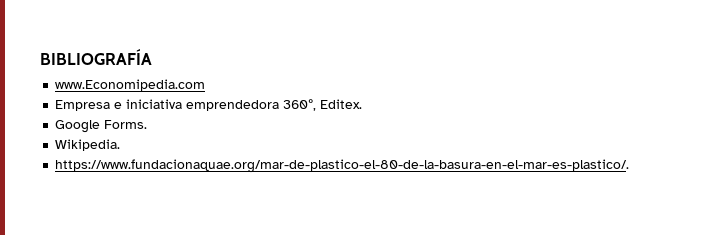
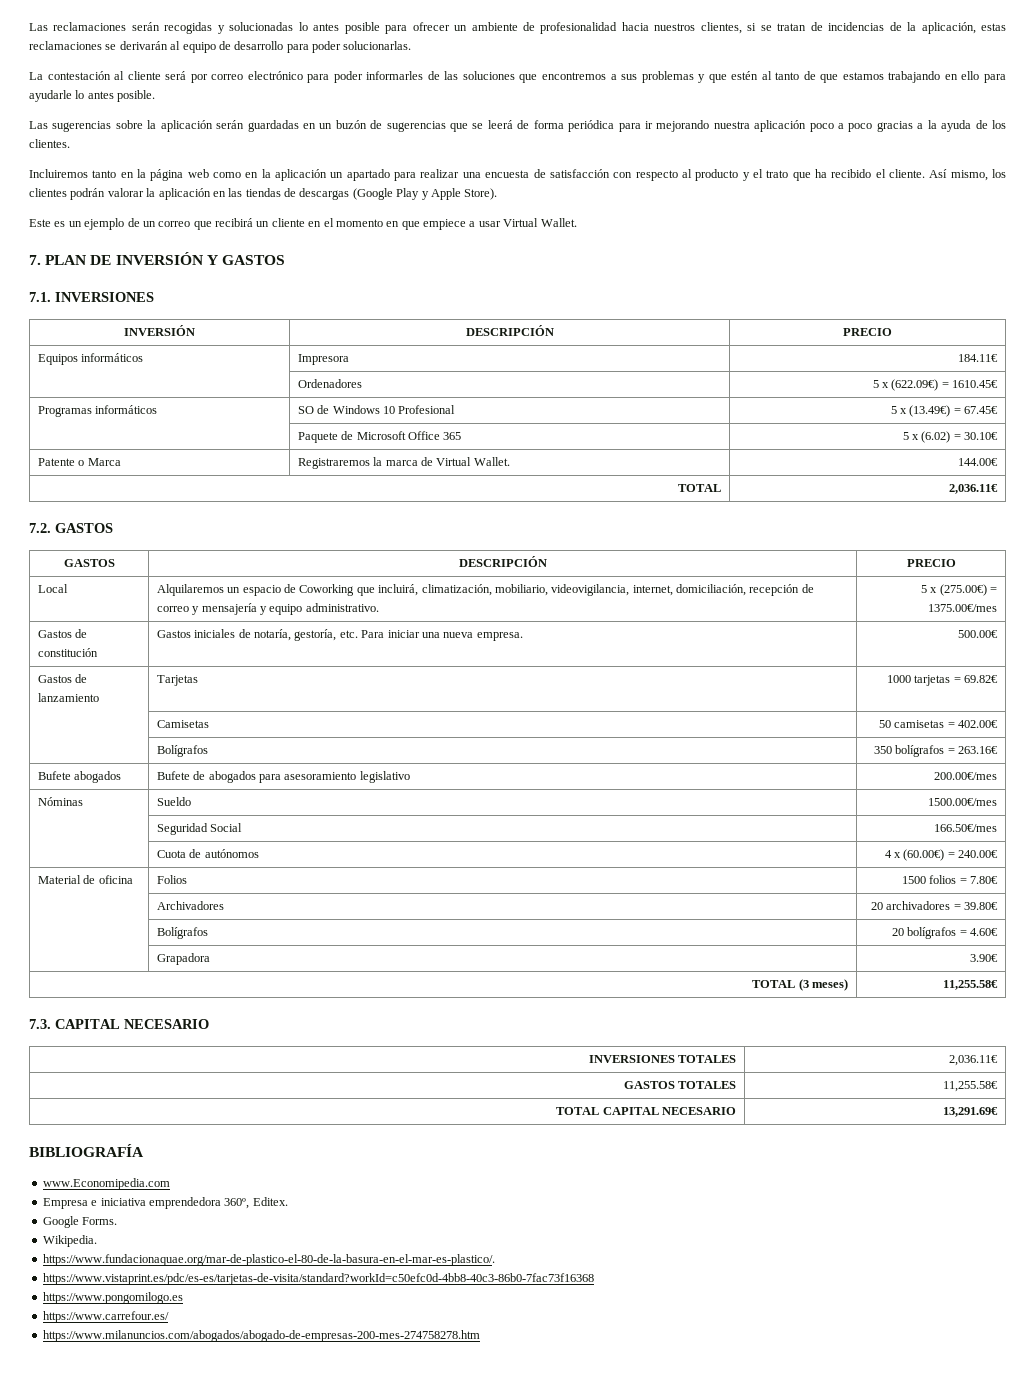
+ Las reclamaciones serán recogidas y solucionadas lo antes posible para ofrecer un ambiente de profesionalidad hacia nuestros clientes, si se tratan de incidencias de la aplicación, estas reclamaciones se derivarán al equipo de desarrollo para poder solucionarlas.
+ La contestación al cliente será por correo electrónico para poder informarles de las soluciones que encontremos a sus problemas y que estén al tanto de que estamos trabajando en ello para ayudarle lo antes posible.
+ Las sugerencias sobre la aplicación serán guardadas en un buzón de sugerencias que se leerá de forma periódica para ir mejorando nuestra aplicación poco a poco gracias a la ayuda de los clientes.
+ Incluiremos tanto en la página web como en la aplicación un apartado para realizar una encuesta de satisfacción con respecto al producto y el trato que ha recibido el cliente. Así mismo, los clientes podrán valorar la aplicación en las tiendas de descargas (Google Play y Apple Store).
+ Este es un ejemplo de un correo que recibirá un cliente en el momento en que empiece a usar Virtual Wallet.
+ 7. PLAN DE INVERSIÓN Y GASTOS
+ 7.1. INVERSIONES
+ INVERSIÓN | DESCRIPCIÓN | PRECIO
+ Equipos informáticos | Impresora | 184.11€
+ | Ordenadores | 5 x (622.09€) = 1610.45€
+ Programas informáticos | SO de Windows 10 Profesional | 5 x (13.49€) = 67.45€
+ | Paquete de Microsoft Office 365 | 5 x (6.02) = 30.10€
+ Patente o Marca | Registraremos la marca de Virtual Wallet. | 144.00€
+ TOTAL | 2,036.11€
+ 7.2. GASTOS
+ GASTOS | DESCRIPCIÓN | PRECIO
+ Local | Alquilaremos un espacio de Coworking que incluirá, climatización, mobiliario, videovigilancia, internet, domiciliación, recepción de correo y mensajería y equipo administrativo. | 5 x (275.00€) = 1375.00€/mes
+ Gastos de constitución | Gastos iniciales de notaría, gestoría, etc. Para iniciar una nueva empresa. | 500.00€
+ Gastos de lanzamiento | Tarjetas | 1000 tarjetas = 69.82€
+ | Camisetas | 50 camisetas = 402.00€
+ | Bolígrafos | 350 bolígrafos = 263.16€
+ Bufete abogados | Bufete de abogados para asesoramiento legislativo | 200.00€/mes
+ Nóminas | Sueldo | 1500.00€/mes
+ | Seguridad Social | 166.50€/mes
+ | Cuota de autónomos | 4 x (60.00€) = 240.00€
+ Material de oficina | Folios | 1500 folios = 7.80€
+ | Archivadores | 20 archivadores = 39.80€
+ | Bolígrafos | 20 bolígrafos = 4.60€
+ | Grapadora | 3.90€
+ TOTAL (3 meses) | 11,255.58€
+ 7.3. CAPITAL NECESARIO
+ INVERSIONES TOTALES | 2,036.11€
+ GASTOS TOTALES | 11,255.58€
+ TOTAL CAPITAL NECESARIO | 13,291.69€
+ https://www.vistaprint.es/pdc/es-es/tarjetas-de-visita/standard?workId=c50efc0d-4bb8-40c3-86b0-7fac73f16368
+ https://www.pongomilogo.es
+ https://www.carrefour.es/
+ https://www.milanuncios.com/abogados/abogado-de-empresas-200-mes-274758278.htm

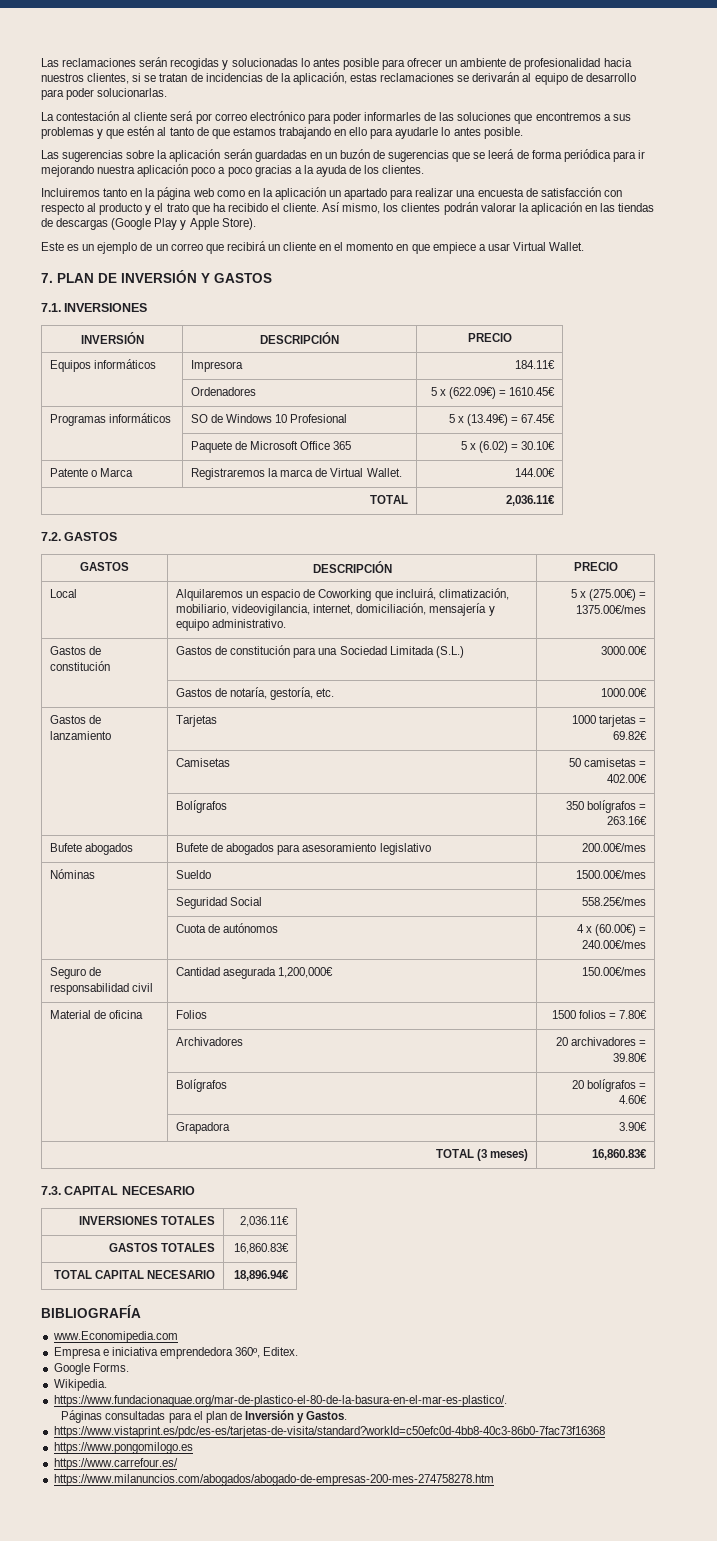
- Local | Alquilaremos un espacio de Coworking que incluirá, climatización, mobiliario, videovigilancia, internet, domiciliación, recepción de correo y mensajería y equipo administrativo. | 5 x (275.00€) = 1375.00€/mes
+ Local | Alquilaremos un espacio de Coworking que incluirá, climatización, mobiliario, videovigilancia, internet, domiciliación, mensajería y equipo administrativo. | 5 x (275.00€) = 1375.00€/mes
- Gastos de constitución | Gastos iniciales de notaría, gestoría, etc. Para iniciar una nueva empresa. | 500.00€
+ Gastos de constitución | Gastos de constitución para una Sociedad Limitada (S.L.) | 3000.00€
+ | Gastos de notaría, gestoría, etc. | 1000.00€
- | Seguridad Social | 166.50€/mes
+ | Seguridad Social | 558.25€/mes
- | Cuota de autónomos | 4 x (60.00€) = 240.00€
+ | Cuota de autónomos | 4 x (60.00€) = 240.00€/mes
+ Seguro de responsabilidad civil | Cantidad asegurada 1,200,000€ | 150.00€/mes
- TOTAL (3 meses) | 11,255.58€
+ TOTAL (3 meses) | 16,860.83€
- GASTOS TOTALES | 11,255.58€
+ GASTOS TOTALES | 16,860.83€
- TOTAL CAPITAL NECESARIO | 13,291.69€
+ TOTAL CAPITAL NECESARIO | 18,896.94€
+ Páginas consultadas para el plan de Inversión y Gastos.

